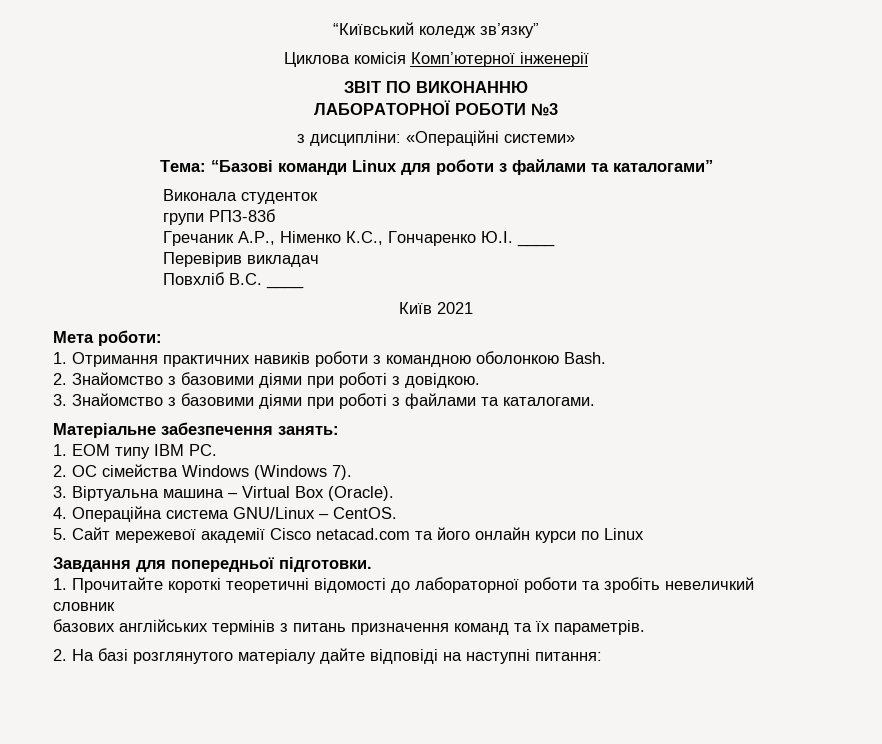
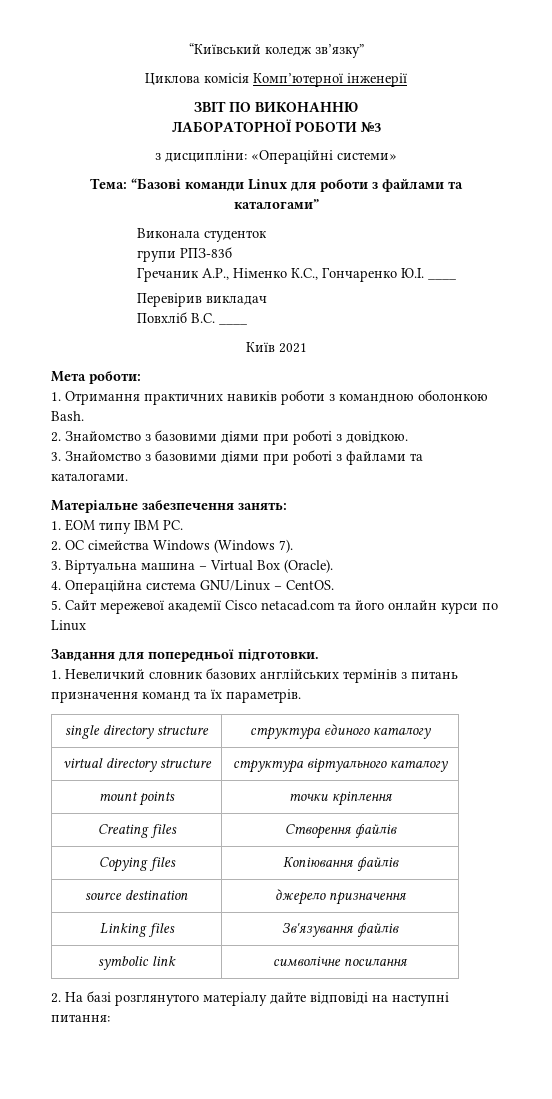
- 1. Прочитайте короткі теоретичні відомості до лабораторної роботи та зробіть невеличкий словник
- базових англійських термінів з питань призначення команд та їх параметрів.
+ 1. Невеличкий словник базових англійських термінів з питань призначення команд та їх параметрів.
+ single directory structure | структура єдиного каталогу
+ virtual directory structure | структура віртуального каталогу
+ mount points | точки кріплення
+ Creating files | Створення файлів
+ Copying files | Копіювання файлів
+ source destination | джерело призначення
+ Linking files | Зв'язування файлів
+ symbolic link | символічне посилання

